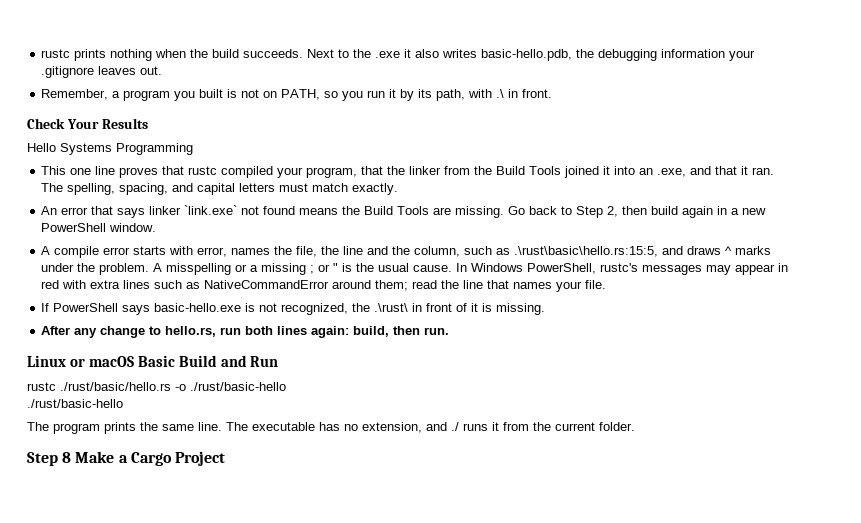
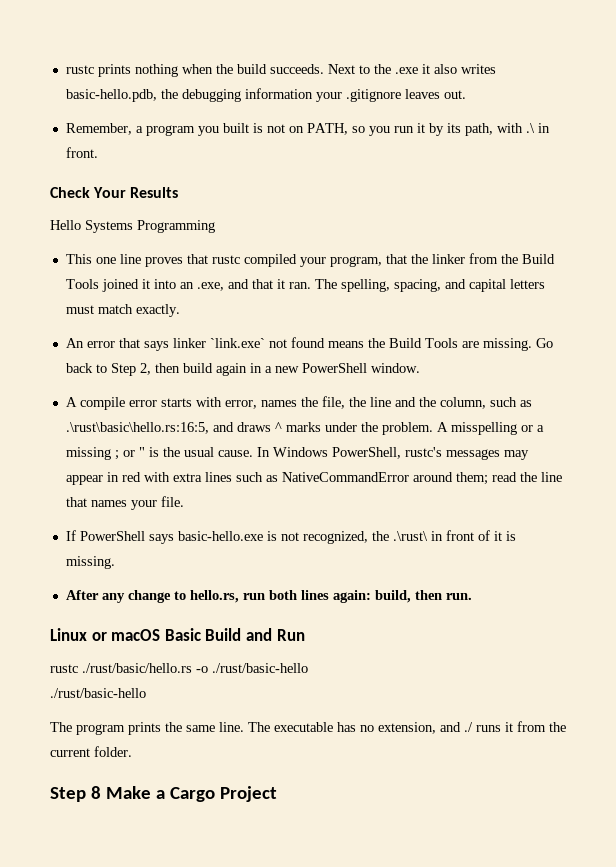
- A compile error starts with error, names the file, the line and the column, such as .\rust\basic\hello.rs:15:5, and draws ^ marks under the problem.
+ A compile error starts with error, names the file, the line and the column, such as .\rust\basic\hello.rs:16:5, and draws ^ marks under the problem.

